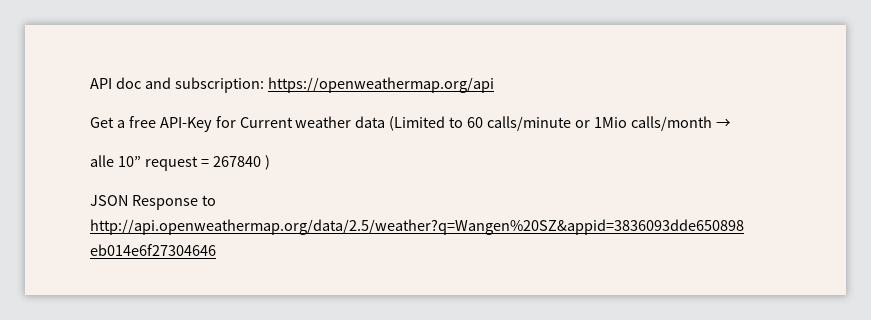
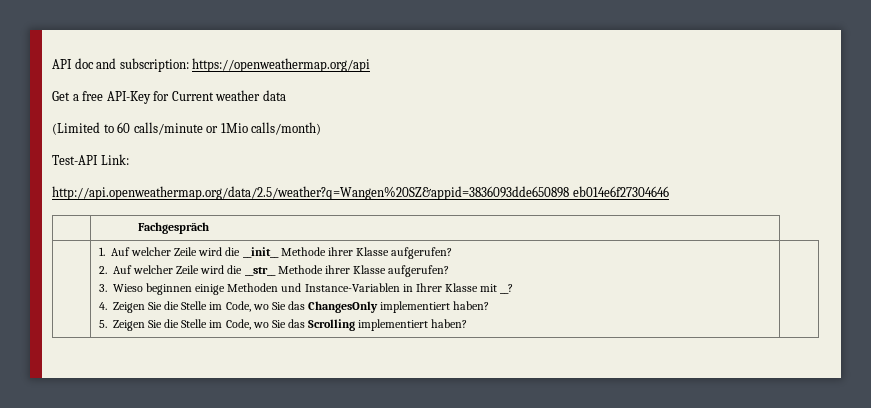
- Get a free API-Key for Current weather data (Limited to 60 calls/minute or 1Mio calls/month →
- alle 10” request = 267840 )
- JSON Response to http://api.openweathermap.org/data/2.5/weather?q=Wangen%20SZ&appid=3836093dde650898 eb014e6f27304646
+ Get a free API-Key for Current weather data
+ (Limited to 60 calls/minute or 1Mio calls/month)
+ Test-API Link:
+ http://api.openweathermap.org/data/2.5/weather?q=Wangen%20SZ&appid=3836093dde650898 eb014e6f27304646
+ | Fachgespräch
+ | 1. Auf welcher Zeile wird die __init__ Methode ihrer Klasse aufgerufen?
+ 2. Auf welcher Zeile wird die __str__ Methode ihrer Klasse aufgerufen?
+ 3. Wieso beginnen einige Methoden und Instance-Variablen in Ihrer Klasse mit __?
+ 4. Zeigen Sie die Stelle im Code, wo Sie das ChangesOnly implementiert haben?
+ 5. Zeigen Sie die Stelle im Code, wo Sie das Scrolling implementiert haben?

